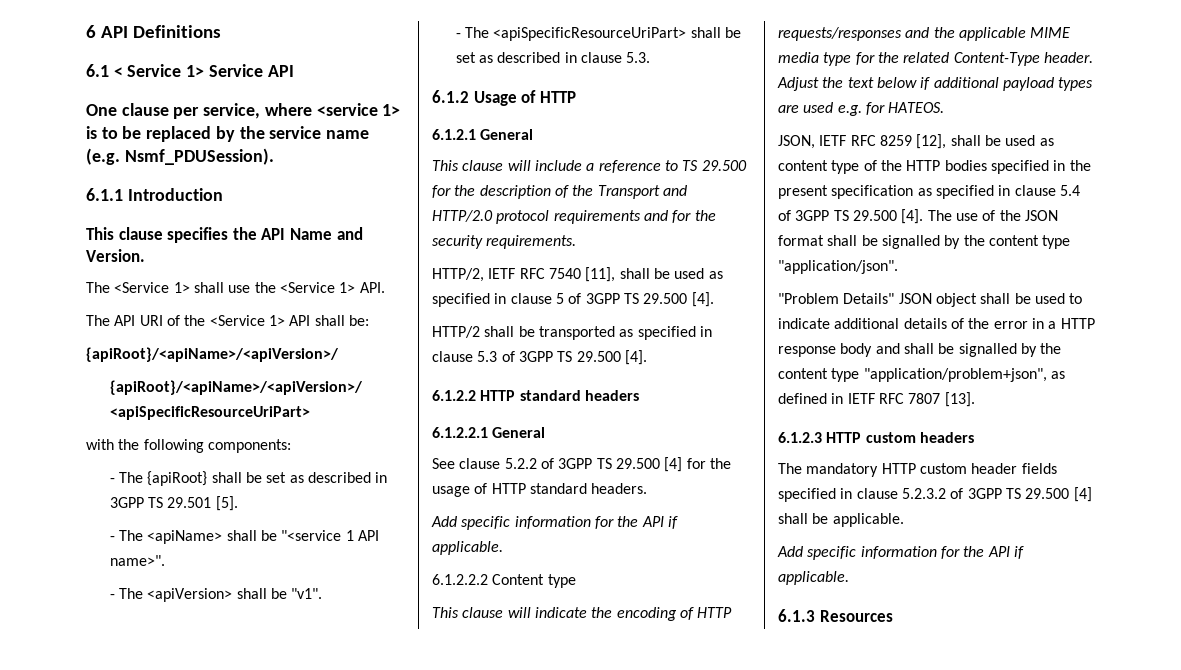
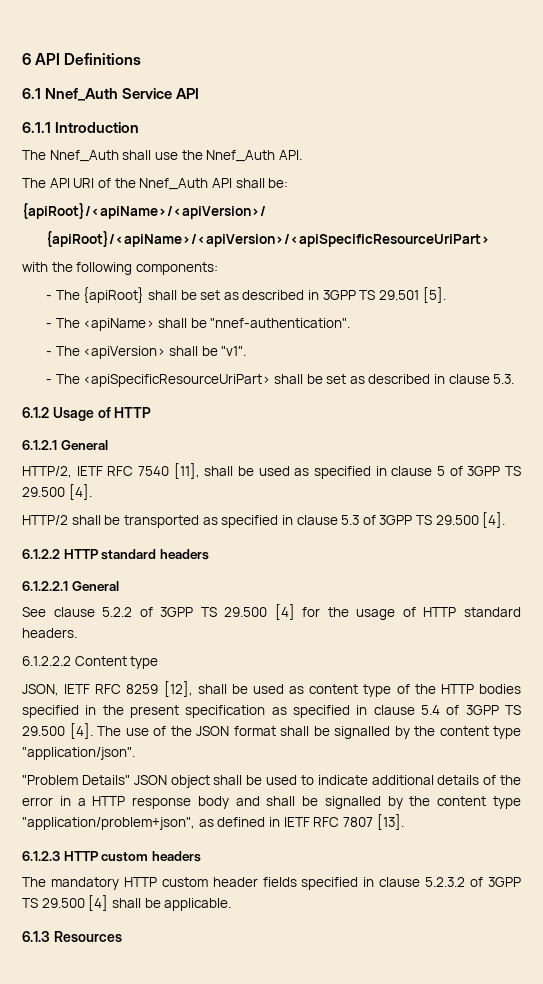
- 6.1 < Service 1> Service API
+ 6.1 Nnef_Auth Service API
- One clause per service, where <service 1> is to be replaced by the service name (e.g. Nsmf_PDUSession).
  6.1.1 Introduction
- This clause specifies the API Name and Version.
- The <Service 1> shall use the <Service 1> API.
+ The Nnef_Auth shall use the Nnef_Auth API.
- The API URI of the <Service 1> API shall be:
+ The API URI of the Nnef_Auth API shall be:
- - The <apiName> shall be "<service 1 API name>".
+ - The <apiName> shall be "nnef-authentication".
- This clause will include a reference to TS 29.500 for the description of the Transport and HTTP/2.0 protocol requirements and for the security requirements.
  See clause 5.2.2 of 3GPP TS 29.500 [4] for the usage of HTTP standard headers.
- Add specific information for the API if applicable.
  6.1.2.2.2 Content type
- This clause will indicate the encoding of HTTP requests/responses and the applicable MIME media type for the related Content-Type header. Adjust the text below if additional payload types are used e.g. for HATEOS.
  The mandatory HTTP custom header fields specified in clause 5.2.3.2 of 3GPP TS 29.500 [4] shall be applicable.
- Add specific information for the API if applicable.

